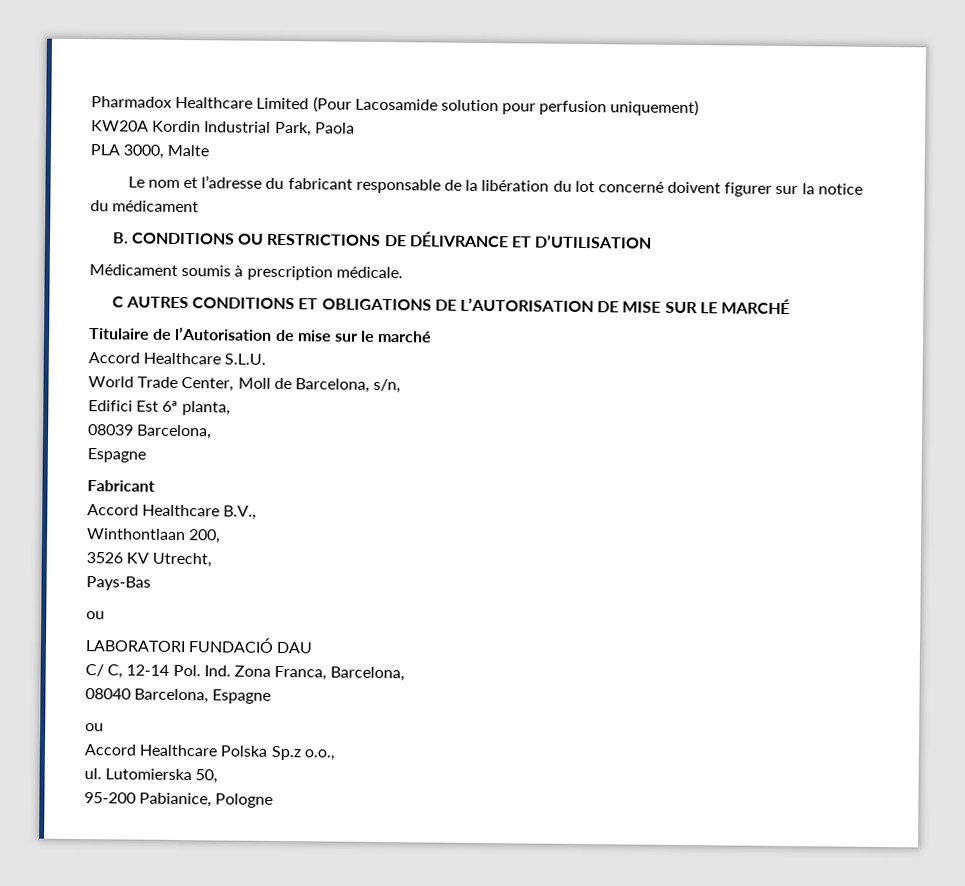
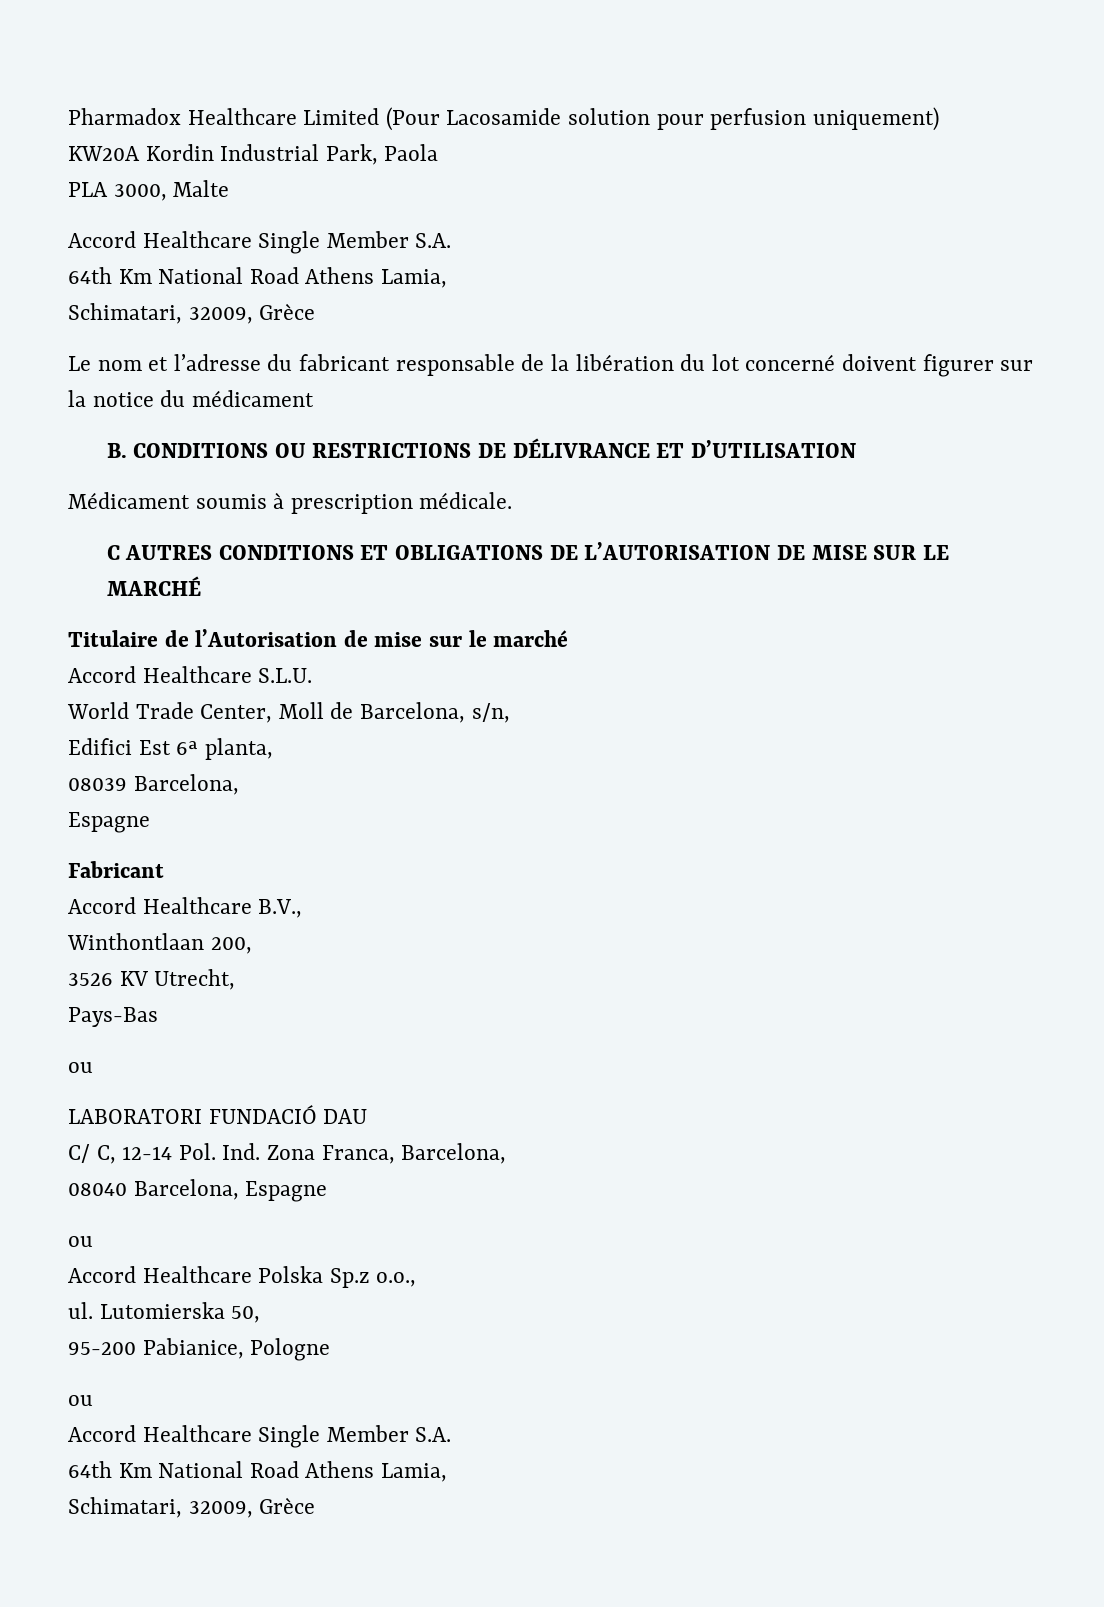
  PLA 3000, Malte
+ Accord Healthcare Single Member S.A.
+ 64th Km National Road Athens Lamia,
+ Schimatari, 32009, Grèce
  95-200 Pabianice, Pologne
+ ou
+ Accord Healthcare Single Member S.A.
+ 64th Km National Road Athens Lamia,
+ Schimatari, 32009, Grèce

